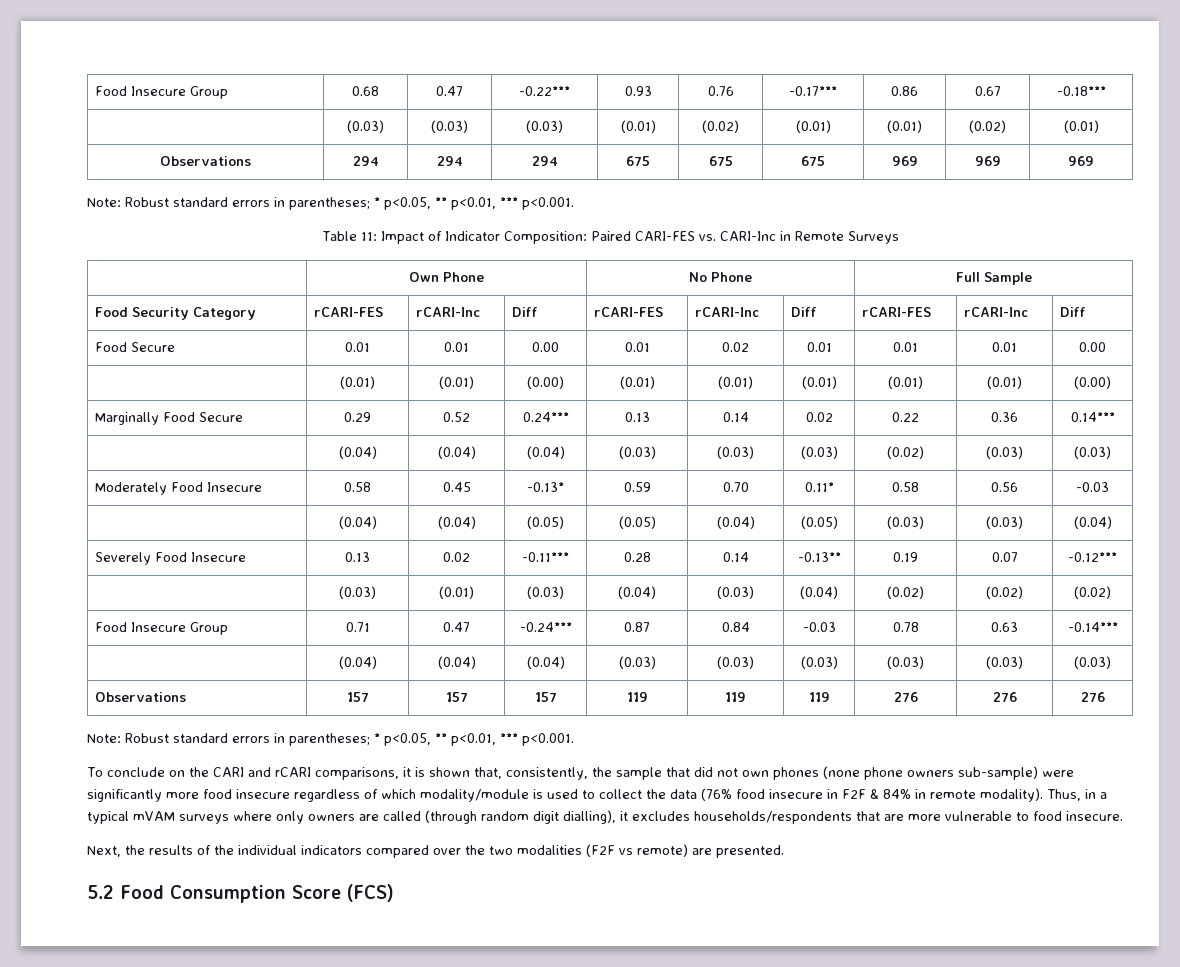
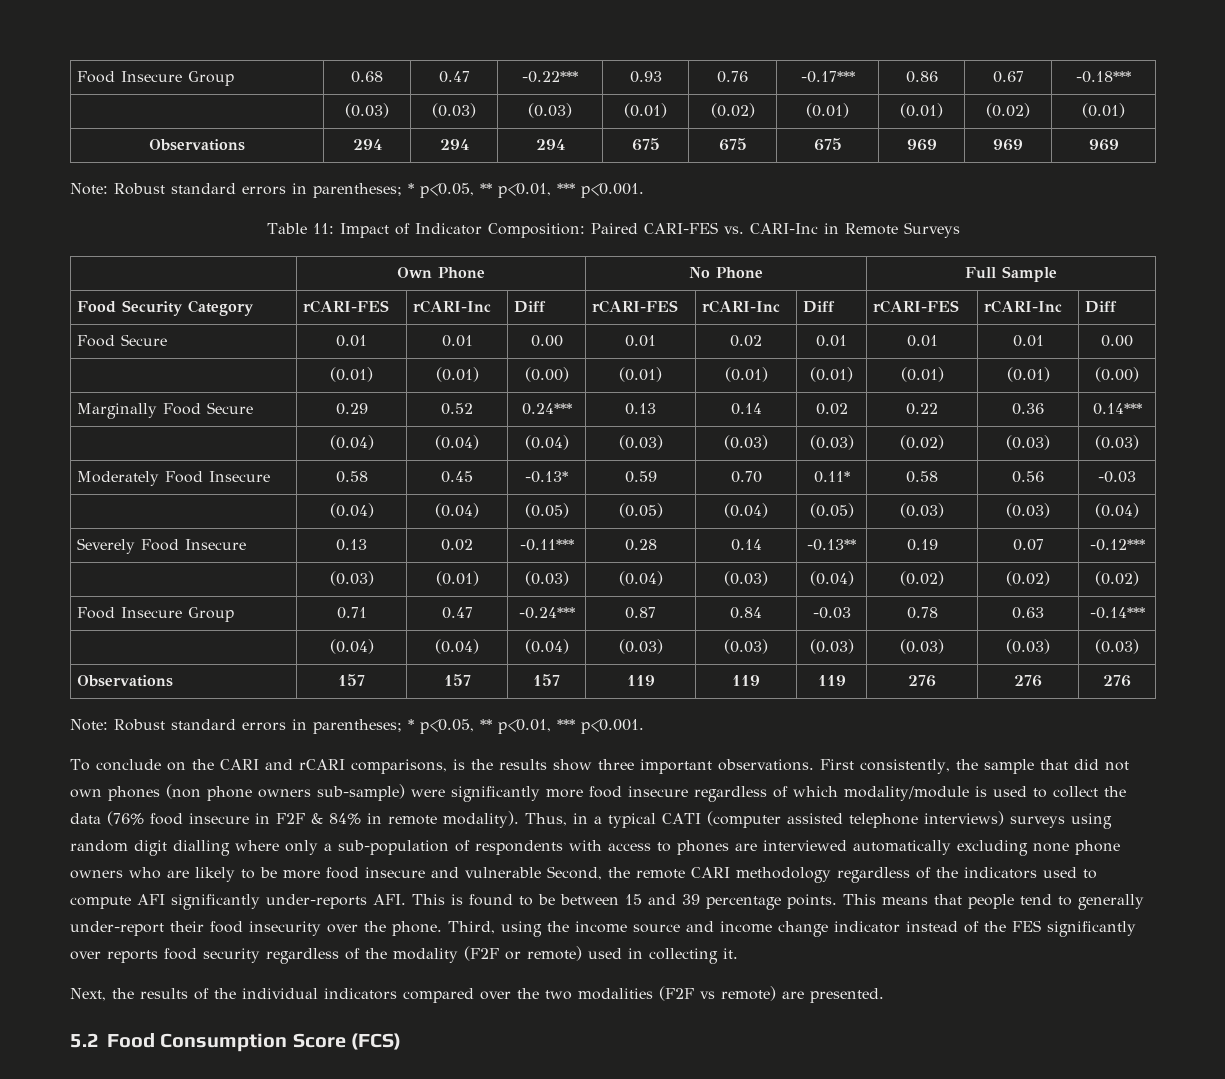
- To conclude on the CARI and rCARI comparisons, it is shown that, consistently, the sample that did not own phones (none phone owners sub-sample) were significantly more food insecure regardless of which modality/module is used to collect the data (76% food insecure in F2F & 84% in remote modality).
+ To conclude on the CARI and rCARI comparisons, is the results show three important observations. First consistently, the sample that did not own phones (non phone owners sub-sample) were significantly more food insecure regardless of which modality/module is used to collect the data (76% food insecure in F2F & 84% in remote modality).
- Thus, in a typical mVAM surveys where only owners are called (through random digit dialling), it excludes households/respondents that are more vulnerable to food insecure.
+ Thus, in a typical CATI (computer assisted telephone interviews) surveys using random digit dialling where only a sub-population of respondents with access to phones are interviewed automatically excluding none phone owners who are likely to be more food insecure and vulnerable Second, the remote CARI methodology regardless of the indicators used to compute AFI significantly under-reports AFI. This is found to be between 15 and 39 percentage points. This means that people tend to generally under-report their food insecurity over the phone. Third, using the income source and income change indicator instead of the FES significantly over reports food security regardless of the modality (F2F or remote) used in collecting it.

